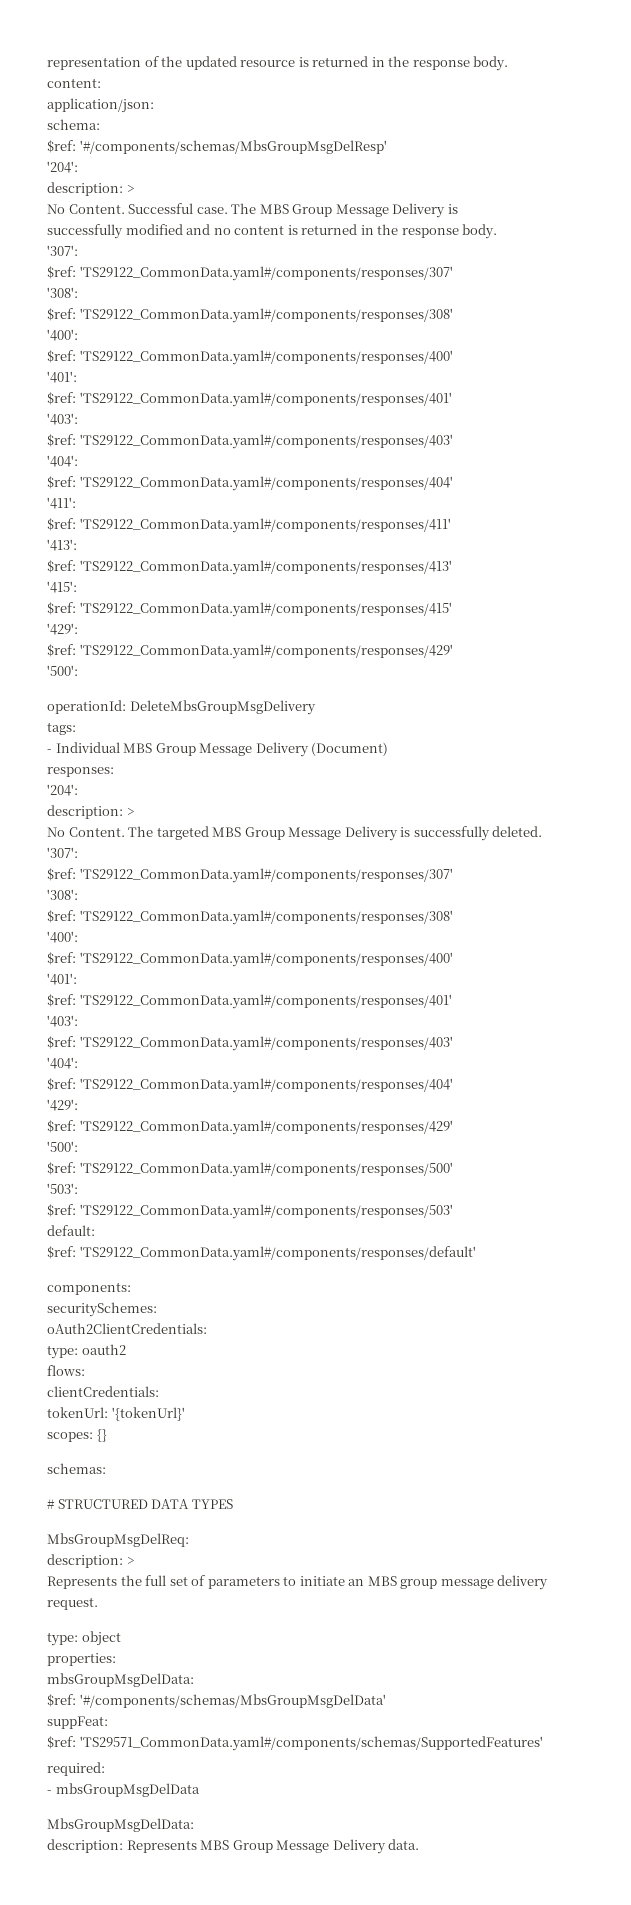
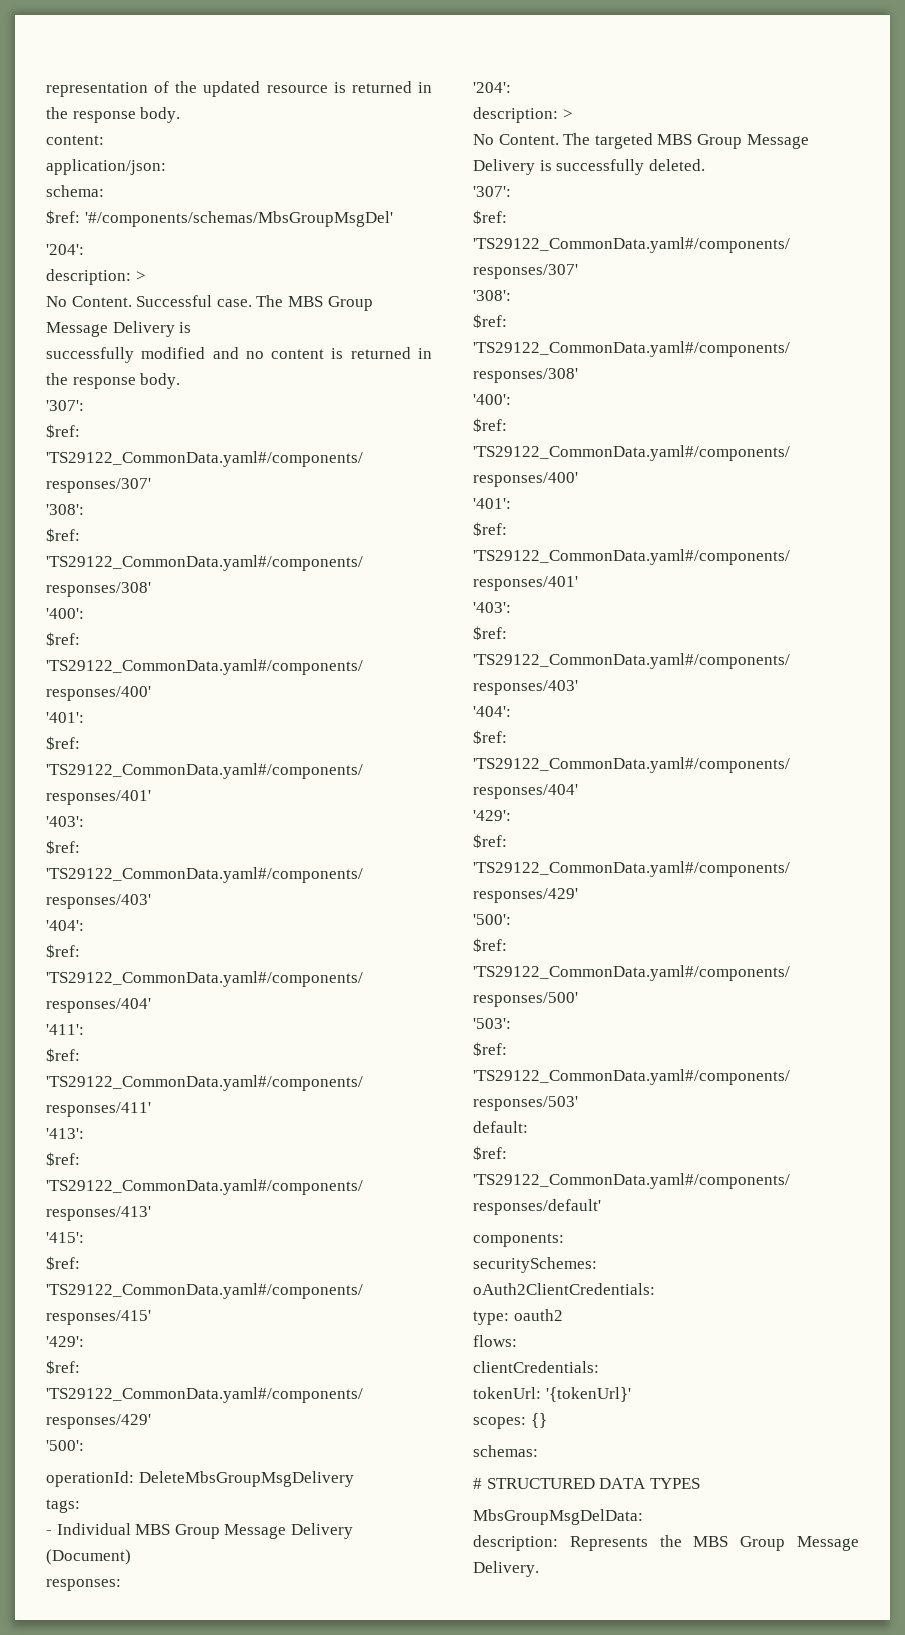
- $ref: '#/components/schemas/MbsGroupMsgDelResp'
+ $ref: '#/components/schemas/MbsGroupMsgDel'
- MbsGroupMsgDelReq:
- description: >
- Represents the full set of parameters to initiate an MBS group message delivery request.
- type: object
- properties:
- mbsGroupMsgDelData:
- $ref: '#/components/schemas/MbsGroupMsgDelData'
- suppFeat:
- $ref: 'TS29571_CommonData.yaml#/components/schemas/SupportedFeatures'
- required:
- - mbsGroupMsgDelData
- description: Represents MBS Group Message Delivery data.
+ description: Represents the MBS Group Message Delivery.

